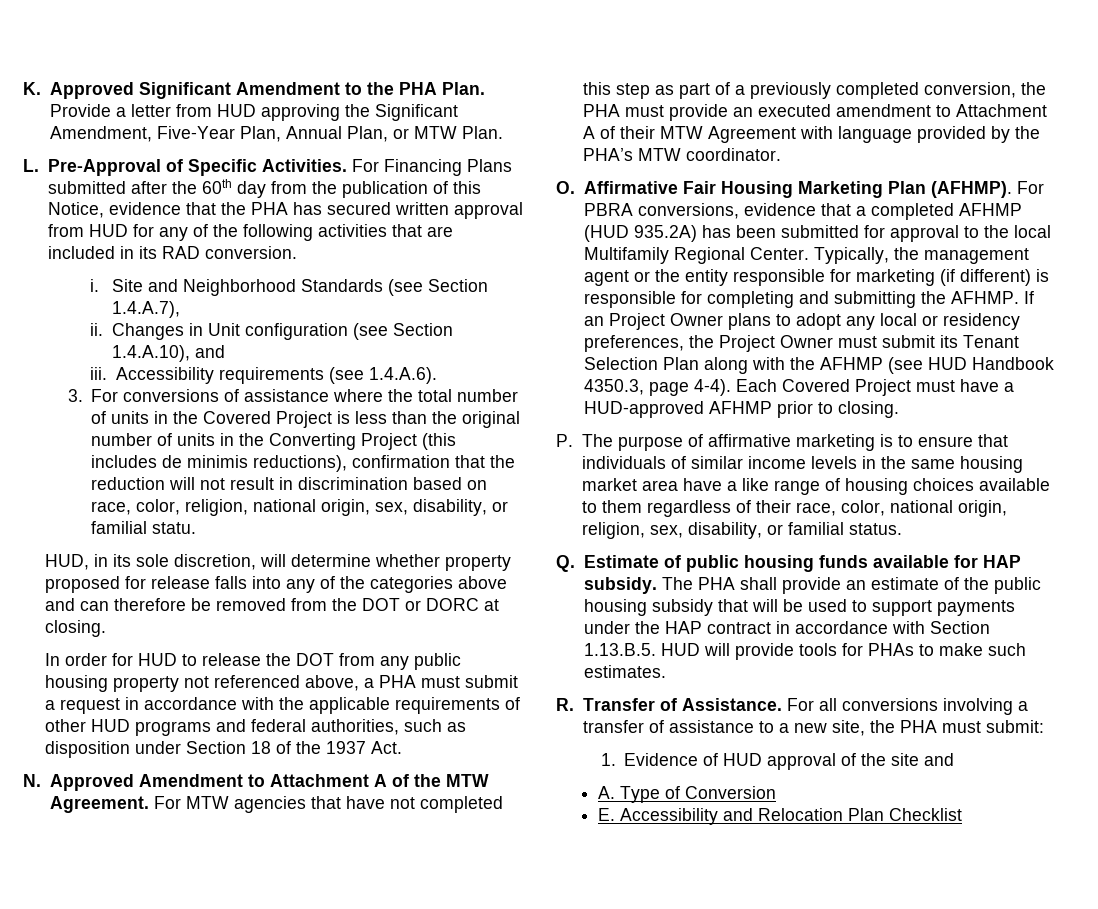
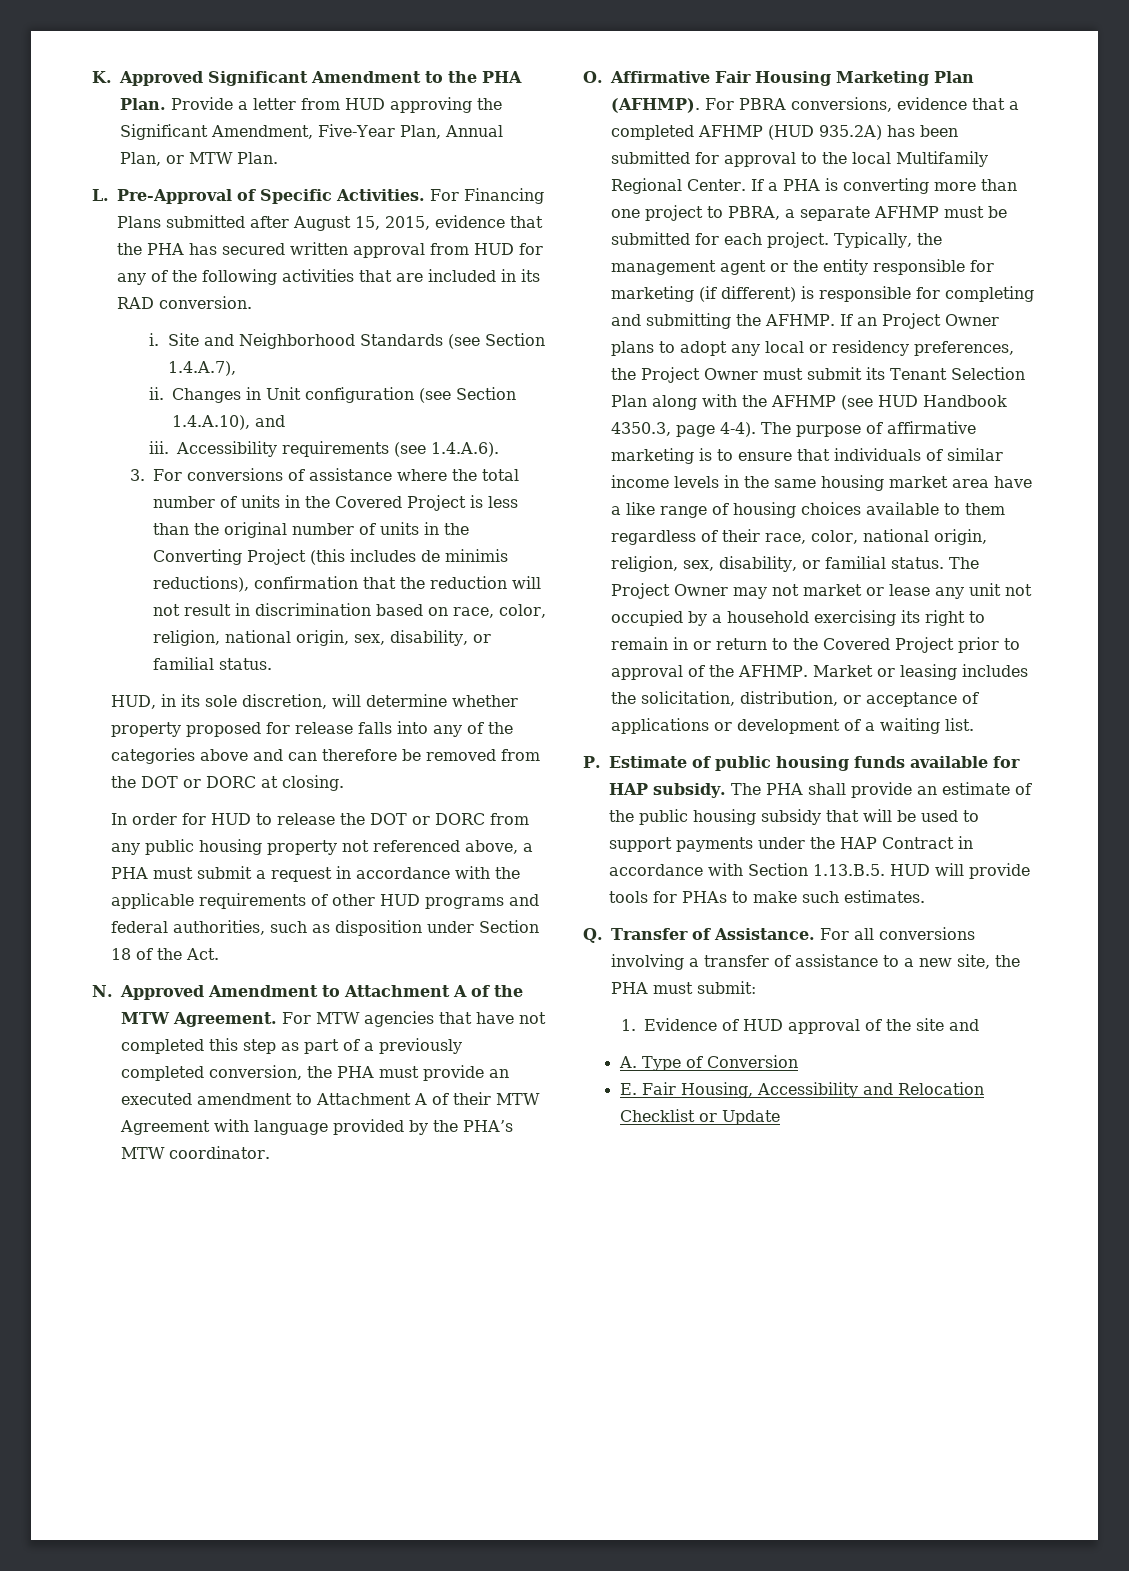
- For Financing Plans submitted after the 60th day from the publication of this Notice, evidence that the PHA has secured written approval from HUD for any of the following activities that are included in its RAD conversion.
+ For Financing Plans submitted after August 15, 2015, evidence that the PHA has secured written approval from HUD for any of the following activities that are included in its RAD conversion.
- 3. For conversions of assistance where the total number of units in the Covered Project is less than the original number of units in the Converting Project (this includes de minimis reductions), confirmation that the reduction will not result in discrimination based on race, color, religion, national origin, sex, disability, or familial statu.
+ 3. For conversions of assistance where the total number of units in the Covered Project is less than the original number of units in the Converting Project (this includes de minimis reductions), confirmation that the reduction will not result in discrimination based on race, color, religion, national origin, sex, disability, or familial status.
- In order for HUD to release the DOT from any public housing property not referenced above, a PHA must submit a request in accordance with the applicable requirements of other HUD programs and federal authorities, such as disposition under Section 18 of the 1937 Act.
+ In order for HUD to release the DOT or DORC from any public housing property not referenced above, a PHA must submit a request in accordance with the applicable requirements of other HUD programs and federal authorities, such as disposition under Section 18 of the Act.
+ If a PHA is converting more than one project to PBRA, a separate AFHMP must be submitted for each project.
- Each Covered Project must have a HUD-approved AFHMP prior to closing.
- P. The purpose of affirmative marketing is to ensure that individuals of similar income levels in the same housing market area have a like range of housing choices available to them regardless of their race, color, national origin, religion, sex, disability, or familial status.
- Q. Estimate of public housing funds available for HAP subsidy.
+ The purpose of affirmative marketing is to ensure that individuals of similar income levels in the same housing market area have a like range of housing choices available to them regardless of their race, color, national origin, religion, sex, disability, or familial status. The Project Owner may not market or lease any unit not occupied by a household exercising its right to remain in or return to the Covered Project prior to approval of the AFHMP. Market or leasing includes the solicitation, distribution, or acceptance of applications or development of a waiting list.
+ P. Estimate of public housing funds available for HAP subsidy.
- The PHA shall provide an estimate of the public housing subsidy that will be used to support payments under the HAP contract in accordance with Section 1.13.B.5. HUD will provide tools for PHAs to make such estimates.
+ The PHA shall provide an estimate of the public housing subsidy that will be used to support payments under the HAP Contract in accordance with Section 1.13.B.5. HUD will provide tools for PHAs to make such estimates.
- R. Transfer of Assistance.
+ Q. Transfer of Assistance.
- E. Accessibility and Relocation Plan Checklist
+ E. Fair Housing, Accessibility and Relocation Checklist or Update

